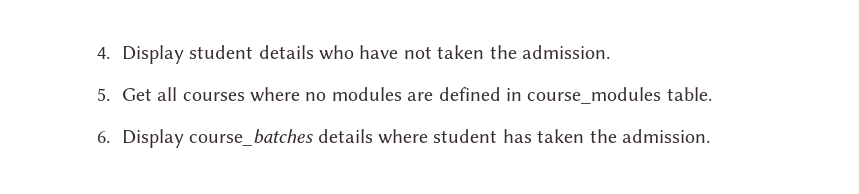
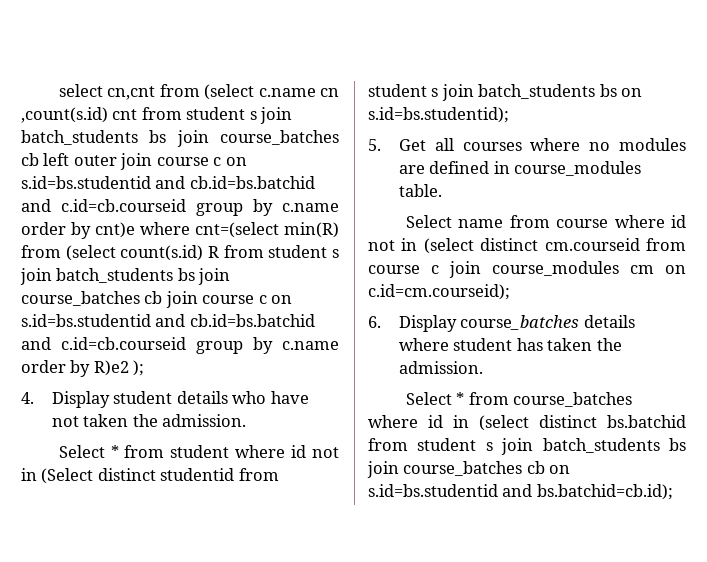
+ select cn,cnt from (select c.name cn ,count(s.id) cnt from student s join batch_students bs join course_batches cb left outer join course c on s.id=bs.studentid and cb.id=bs.batchid and c.id=cb.courseid group by c.name order by cnt)e where cnt=(select min(R) from (select count(s.id) R from student s join batch_students bs join course_batches cb join course c on s.id=bs.studentid and cb.id=bs.batchid and c.id=cb.courseid group by c.name order by R)e2 );
+ Select * from student where id not in (Select distinct studentid from student s join batch_students bs on s.id=bs.studentid);
+ Select name from course where id not in (select distinct cm.courseid from course c join course_modules cm on c.id=cm.courseid);
+ Select * from course_batches where id in (select distinct bs.batchid from student s join batch_students bs join course_batches cb on s.id=bs.studentid and bs.batchid=cb.id);

